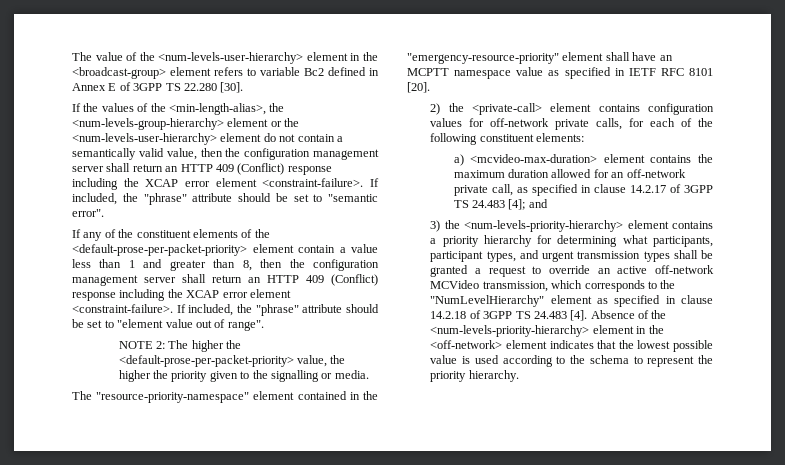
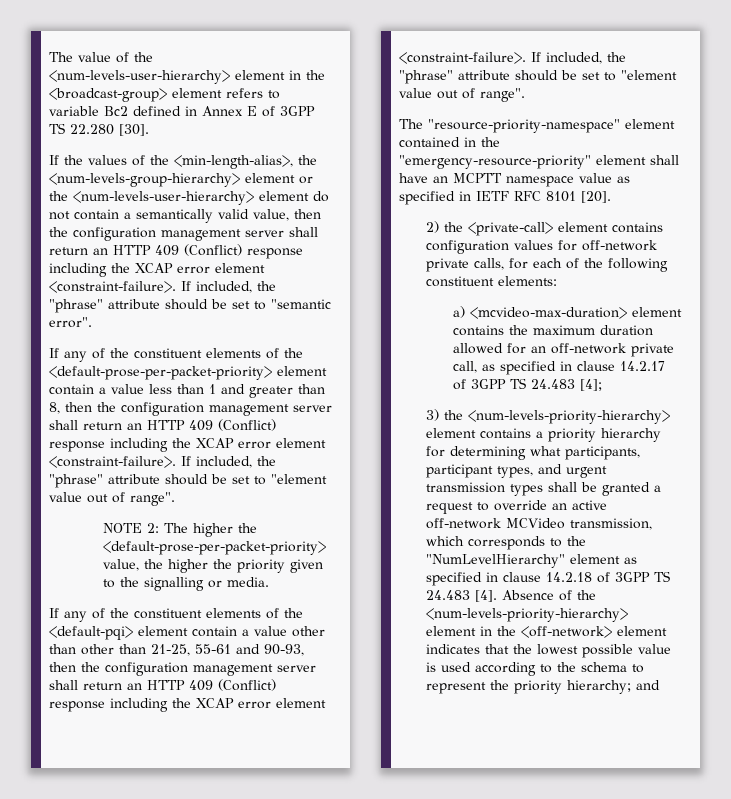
+ If any of the constituent elements of the <default-pqi> element contain a value other than other than 21-25, 55-61 and 90-93, then the configuration management server shall return an HTTP 409 (Conflict) response including the XCAP error element <constraint-failure>. If included, the "phrase" attribute should be set to "element value out of range".
- a) <mcvideo-max-duration> element contains the maximum duration allowed for an off-network private call, as specified in clause 14.2.17 of 3GPP TS 24.483 [4]; and
+ a) <mcvideo-max-duration> element contains the maximum duration allowed for an off-network private call, as specified in clause 14.2.17 of 3GPP TS 24.483 [4];
- Absence of the <num-levels-priority-hierarchy> element in the <off-network> element indicates that the lowest possible value is used according to the schema to represent the priority hierarchy.
+ Absence of the <num-levels-priority-hierarchy> element in the <off-network> element indicates that the lowest possible value is used according to the schema to represent the priority hierarchy; and

